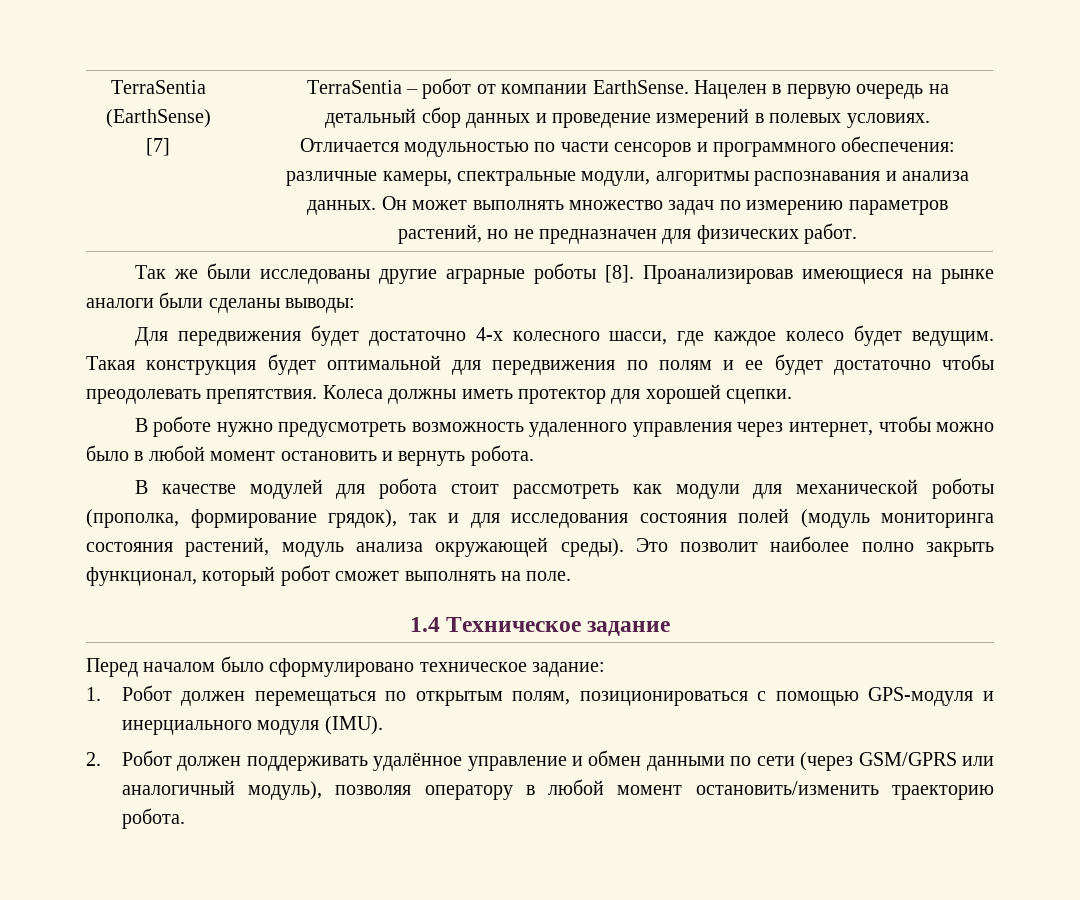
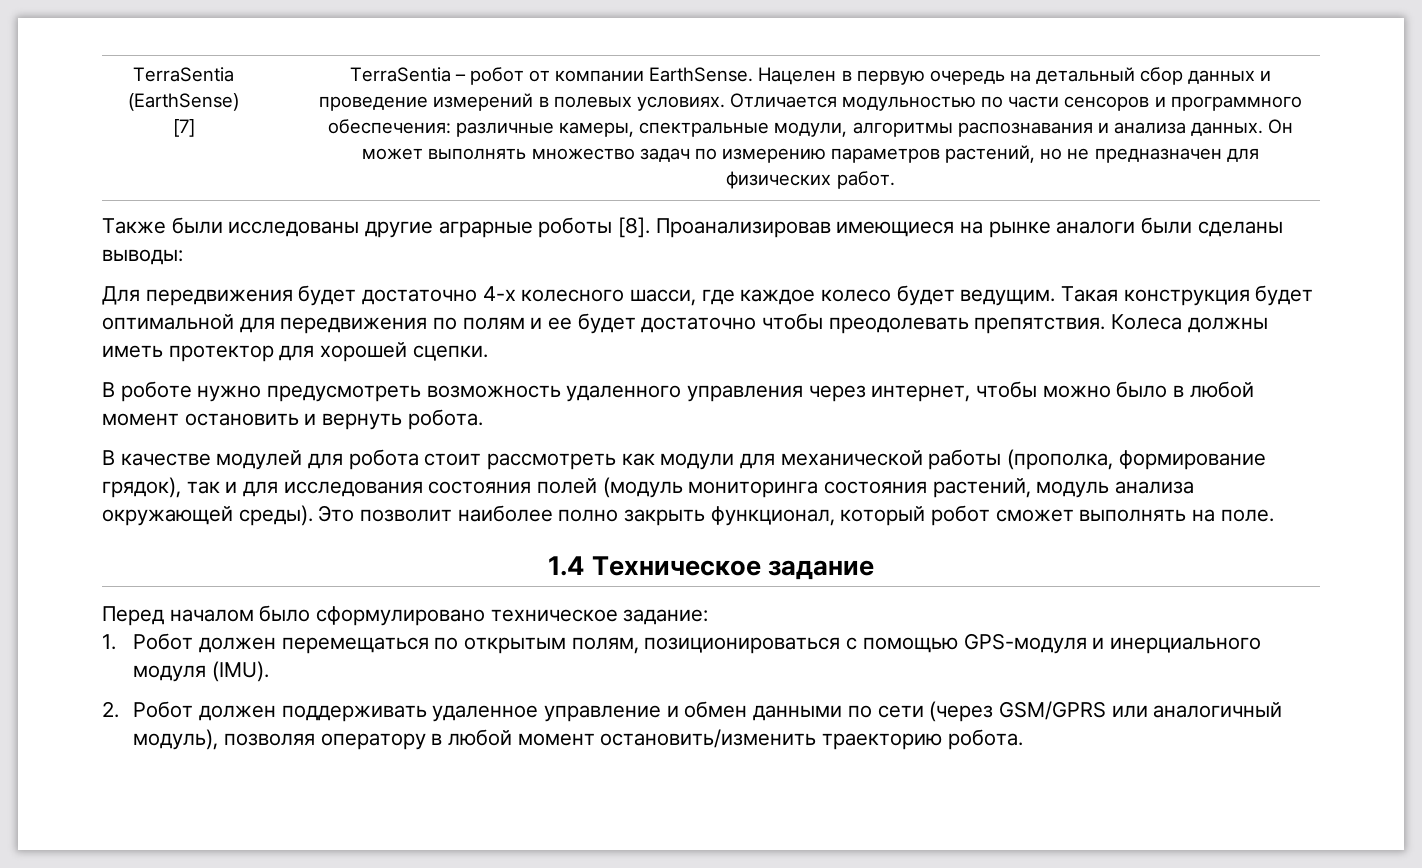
- Так же были исследованы другие аграрные роботы [8].
+ Также были исследованы другие аграрные роботы [8].
- В качестве модулей для робота стоит рассмотреть как модули для механической роботы (прополка, формирование грядок), так и для исследования состояния полей (модуль мониторинга состояния растений, модуль анализа окружающей среды).
+ В качестве модулей для робота стоит рассмотреть как модули для механической работы (прополка, формирование грядок), так и для исследования состояния полей (модуль мониторинга состояния растений, модуль анализа окружающей среды).
- 2. Робот должен поддерживать удалённое управление и обмен данными по сети (через GSM/GPRS или аналогичный модуль), позволяя оператору в любой момент остановить/изменить траекторию робота.
+ 2. Робот должен поддерживать удаленное управление и обмен данными по сети (через GSM/GPRS или аналогичный модуль), позволяя оператору в любой момент остановить/изменить траекторию робота.

